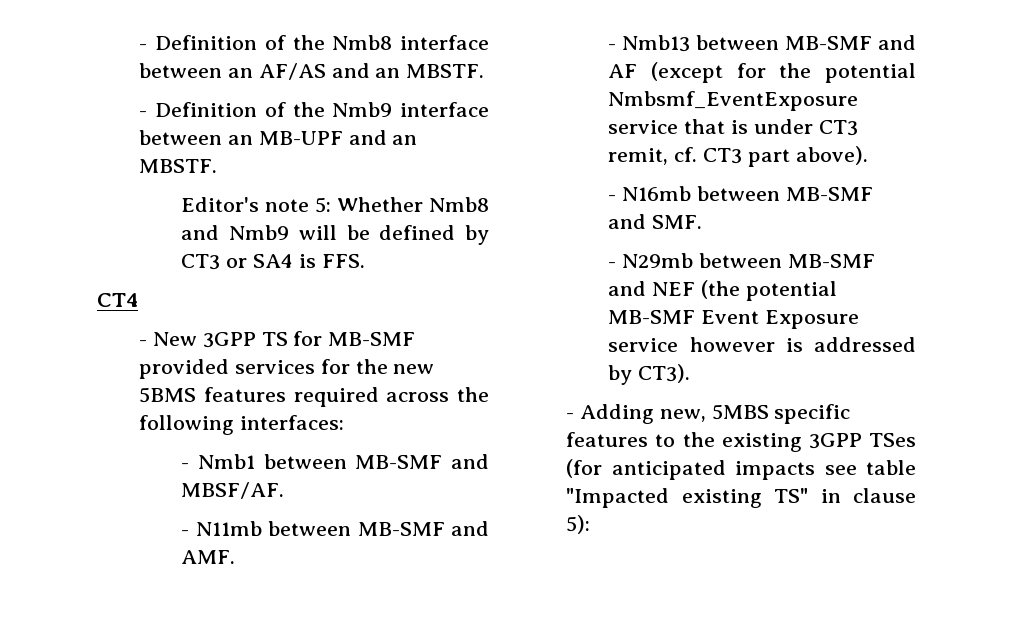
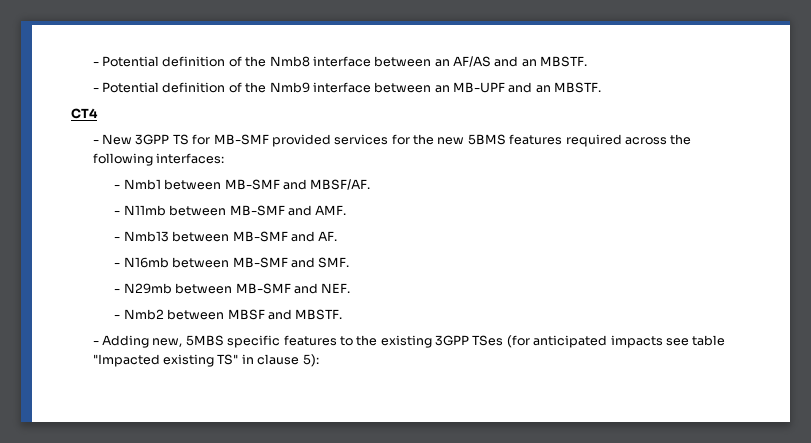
- - Definition of the Nmb8 interface between an AF/AS and an MBSTF.
+ - Potential definition of the Nmb8 interface between an AF/AS and an MBSTF.
- - Definition of the Nmb9 interface between an MB-UPF and an MBSTF.
+ - Potential definition of the Nmb9 interface between an MB-UPF and an MBSTF.
- Editor's note 5: Whether Nmb8 and Nmb9 will be defined by CT3 or SA4 is FFS.
- - Nmb13 between MB-SMF and AF (except for the potential Nmbsmf_EventExposure service that is under CT3 remit, cf. CT3 part above).
+ - Nmb13 between MB-SMF and AF.
- - N29mb between MB-SMF and NEF (the potential MB-SMF Event Exposure service however is addressed by CT3).
+ - N29mb between MB-SMF and NEF.
+ - Nmb2 between MBSF and MBSTF.

